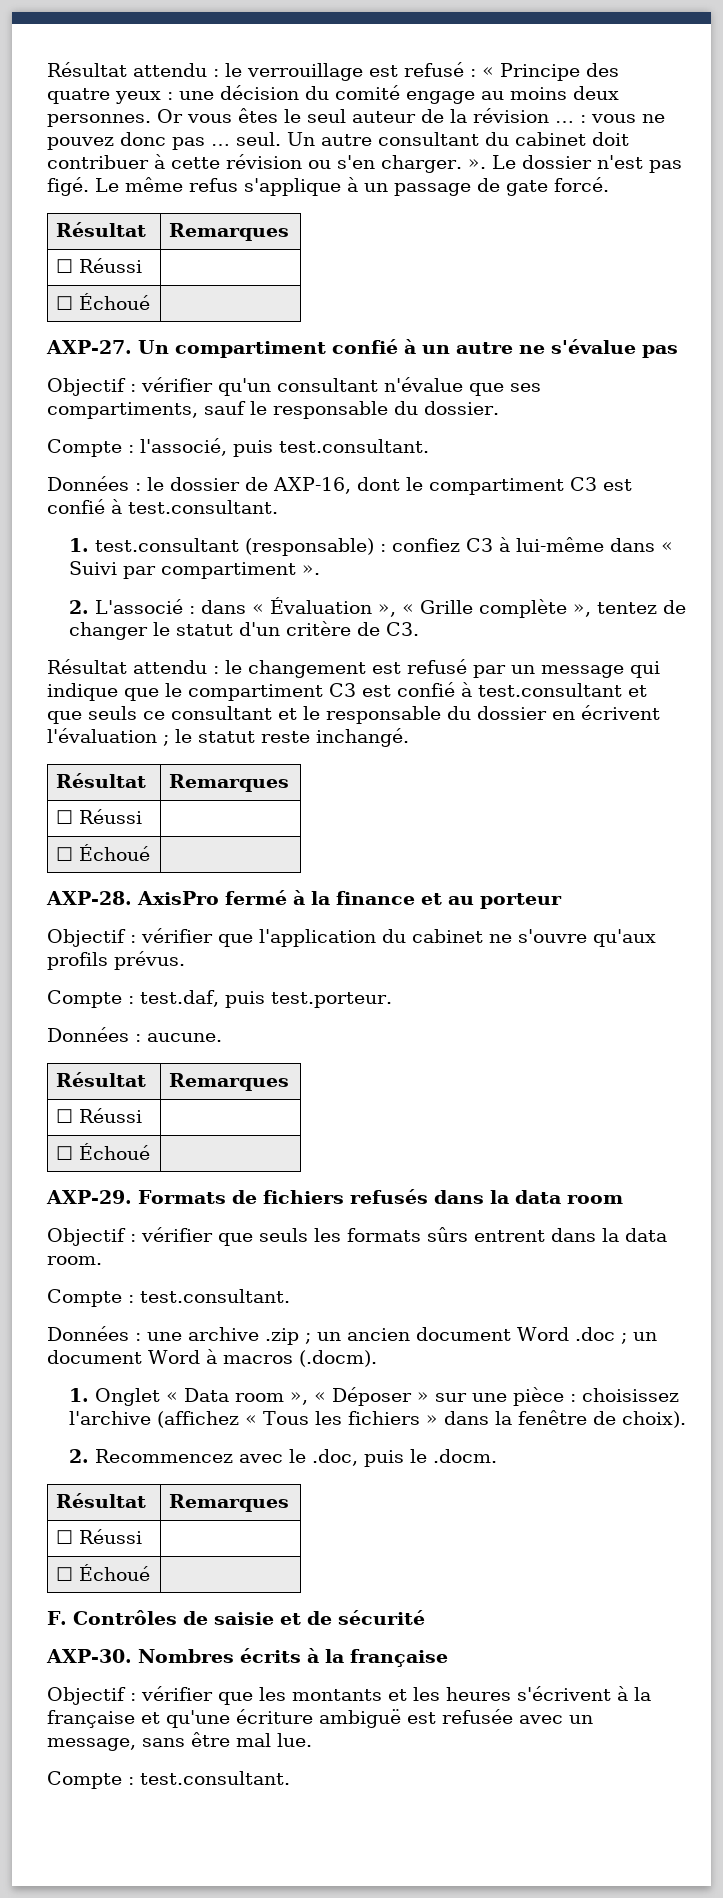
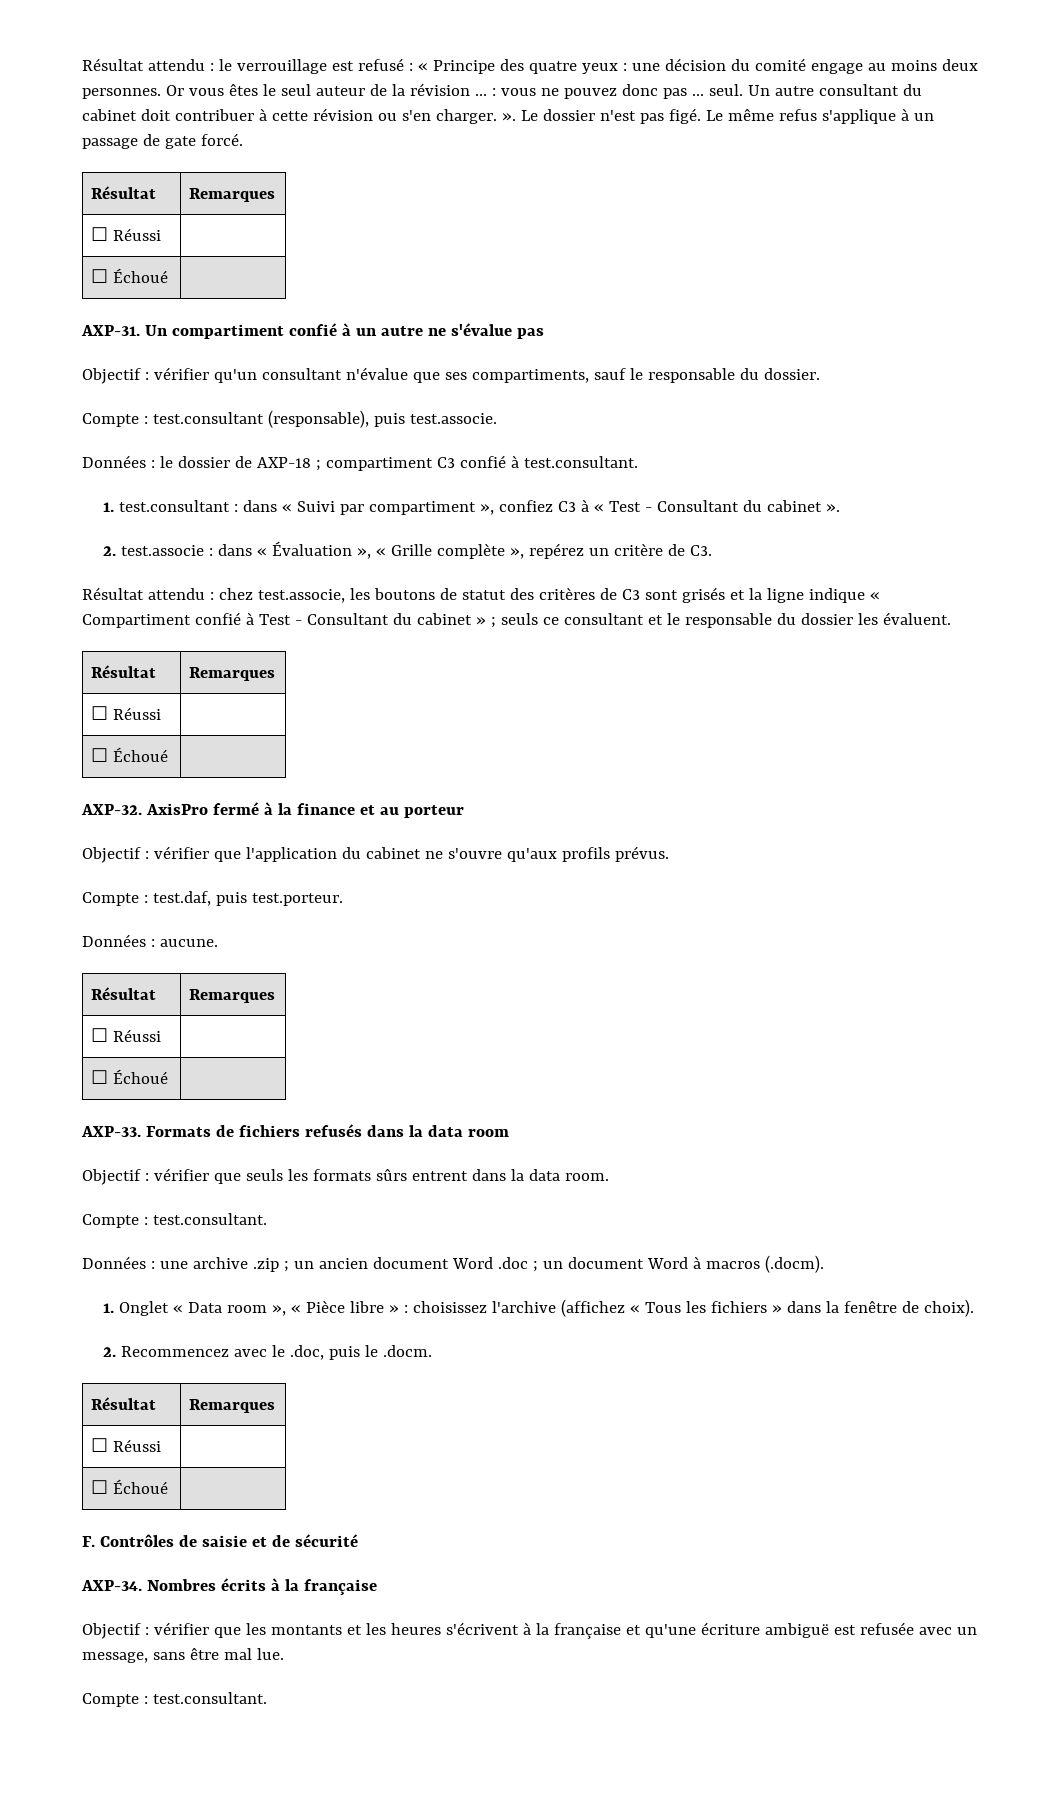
- AXP-27.
+ AXP-31.
- Compte : l'associé, puis test.consultant.
+ Compte : test.consultant (responsable), puis test.associe.
- Données : le dossier de AXP-16, dont le compartiment C3 est confié à test.consultant.
+ Données : le dossier de AXP-18 ; compartiment C3 confié à test.consultant.
- 1. test.consultant (responsable) : confiez C3 à lui-même dans « Suivi par compartiment ».
+ 1. test.consultant : dans « Suivi par compartiment », confiez C3 à « Test - Consultant du cabinet ».
- 2. L'associé : dans « Évaluation », « Grille complète », tentez de changer le statut d'un critère de C3.
+ 2. test.associe : dans « Évaluation », « Grille complète », repérez un critère de C3.
- Résultat attendu : le changement est refusé par un message qui indique que le compartiment C3 est confié à test.consultant et que seuls ce consultant et le responsable du dossier en écrivent l'évaluation ; le statut reste inchangé.
+ Résultat attendu : chez test.associe, les boutons de statut des critères de C3 sont grisés et la ligne indique « Compartiment confié à Test - Consultant du cabinet » ; seuls ce consultant et le responsable du dossier les évaluent.
  Résultat | Remarques
  ☐ Réussi |
  ☐ Échoué |
- AXP-28.
+ AXP-32.
- AXP-29.
+ AXP-33.
- 1. Onglet « Data room », « Déposer » sur une pièce : choisissez l'archive (affichez « Tous les fichiers » dans la fenêtre de choix).
+ 1. Onglet « Data room », « Pièce libre » : choisissez l'archive (affichez « Tous les fichiers » dans la fenêtre de choix).
- AXP-30.
+ AXP-34.

